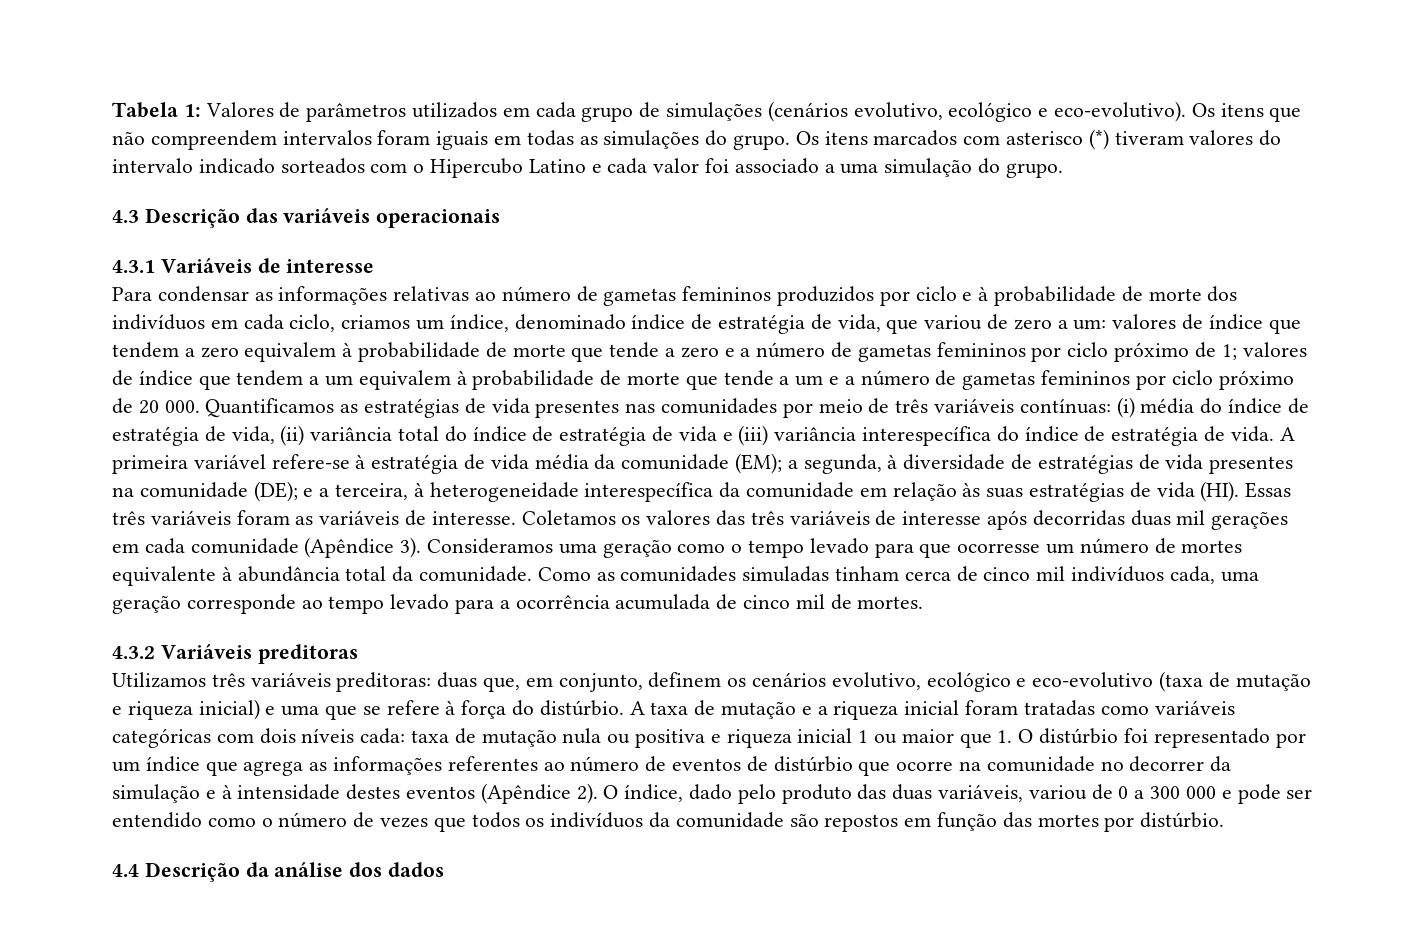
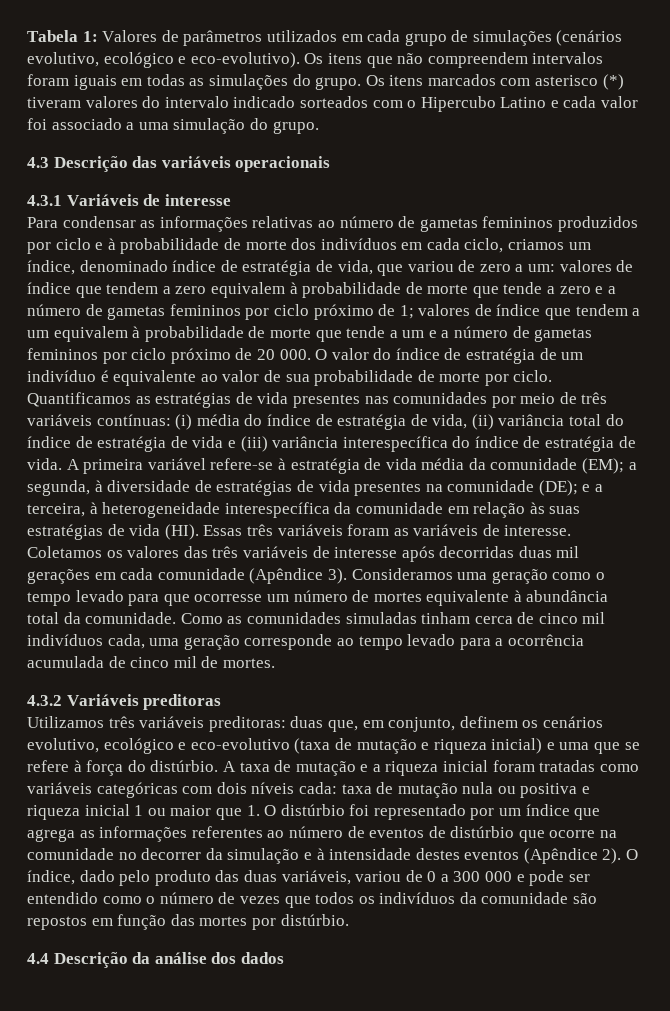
- valores de índice que tendem a um equivalem à probabilidade de morte que tende a um e a número de gametas femininos por ciclo próximo de 20 000. Quantificamos as estratégias de vida presentes nas comunidades por meio de três variáveis contínuas:
+ valores de índice que tendem a um equivalem à probabilidade de morte que tende a um e a número de gametas femininos por ciclo próximo de 20 000. O valor do índice de estratégia de um indivíduo é equivalente ao valor de sua probabilidade de morte por ciclo. Quantificamos as estratégias de vida presentes nas comunidades por meio de três variáveis contínuas:

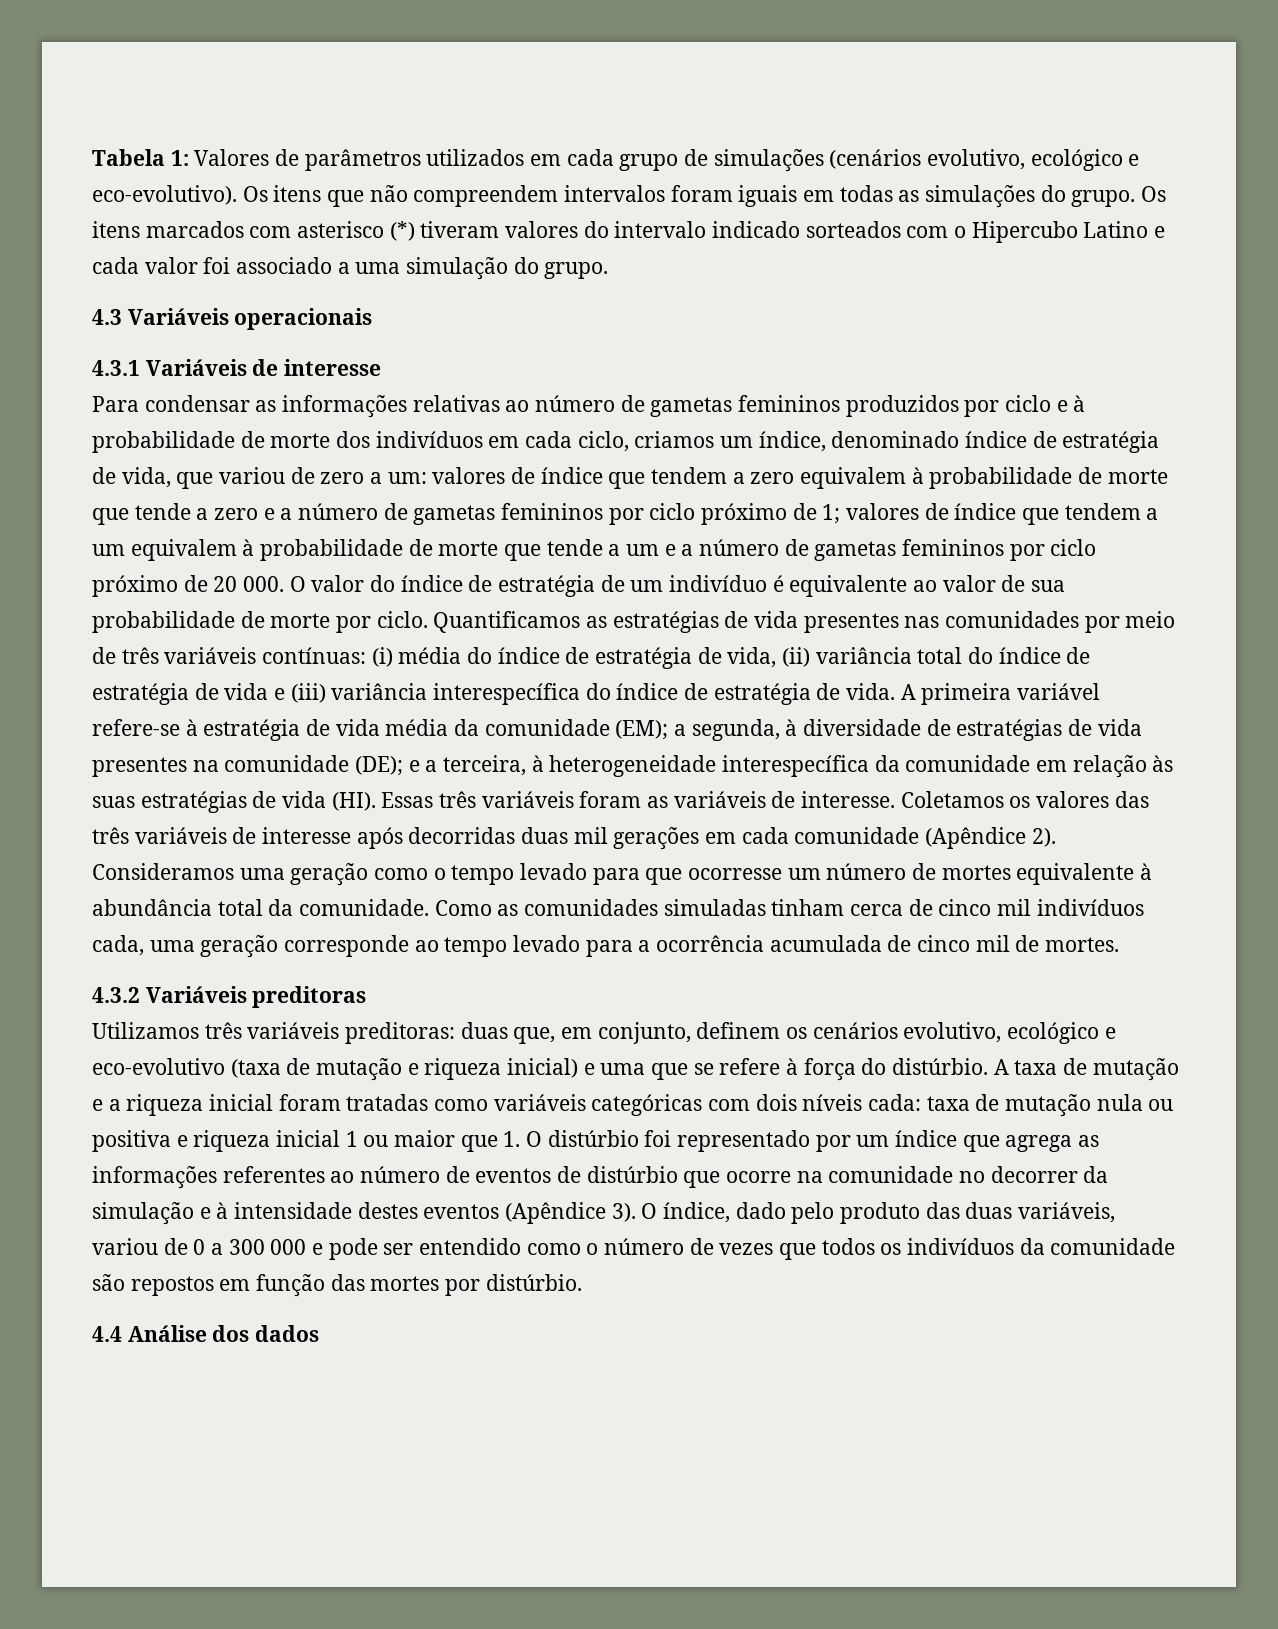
- 4.3 Descrição das variáveis operacionais
+ 4.3 Variáveis operacionais
- Coletamos os valores das três variáveis de interesse após decorridas duas mil gerações em cada comunidade (Apêndice 3).
+ Coletamos os valores das três variáveis de interesse após decorridas duas mil gerações em cada comunidade (Apêndice 2).
- taxa de mutação nula ou positiva e riqueza inicial 1 ou maior que 1. O distúrbio foi representado por um índice que agrega as informações referentes ao número de eventos de distúrbio que ocorre na comunidade no decorrer da simulação e à intensidade destes eventos (Apêndice 2).
+ taxa de mutação nula ou positiva e riqueza inicial 1 ou maior que 1. O distúrbio foi representado por um índice que agrega as informações referentes ao número de eventos de distúrbio que ocorre na comunidade no decorrer da simulação e à intensidade destes eventos (Apêndice 3).
- 4.4 Descrição da análise dos dados
+ 4.4 Análise dos dados

